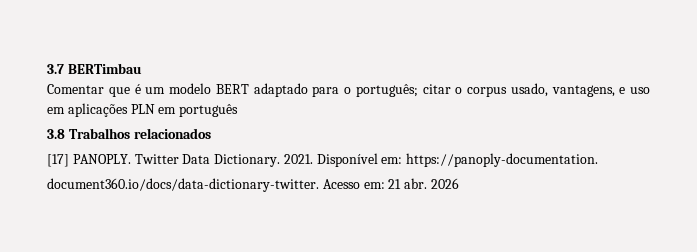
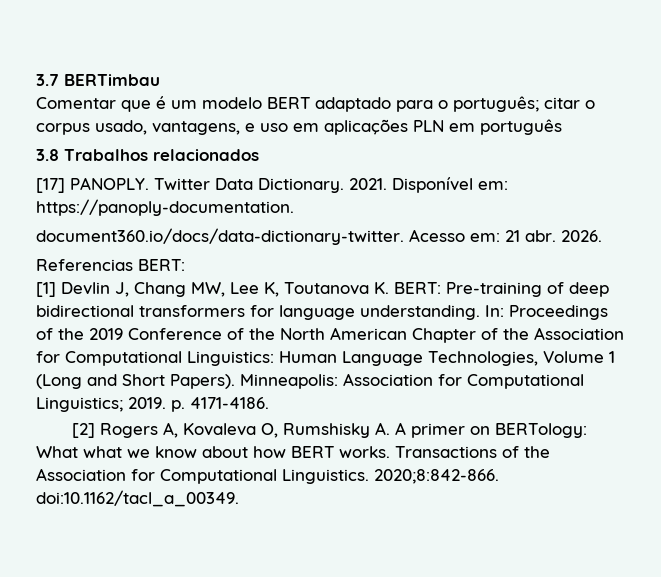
- 2026
+ 2026.
+ Referencias BERT:
+ [1] Devlin J, Chang MW, Lee K, Toutanova K. BERT: Pre-training of deep bidirectional transformers for language understanding. In: Proceedings of the 2019 Conference of the North American Chapter of the Association for Computational Linguistics: Human Language Technologies, Volume 1 (Long and Short Papers). Minneapolis: Association for Computational Linguistics; 2019. p. 4171-4186.
+ [2] Rogers A, Kovaleva O, Rumshisky A. A primer on BERTology: What what we know about how BERT works. Transactions of the Association for Computational Linguistics. 2020;8:842-866. doi:10.1162/tacl_a_00349.

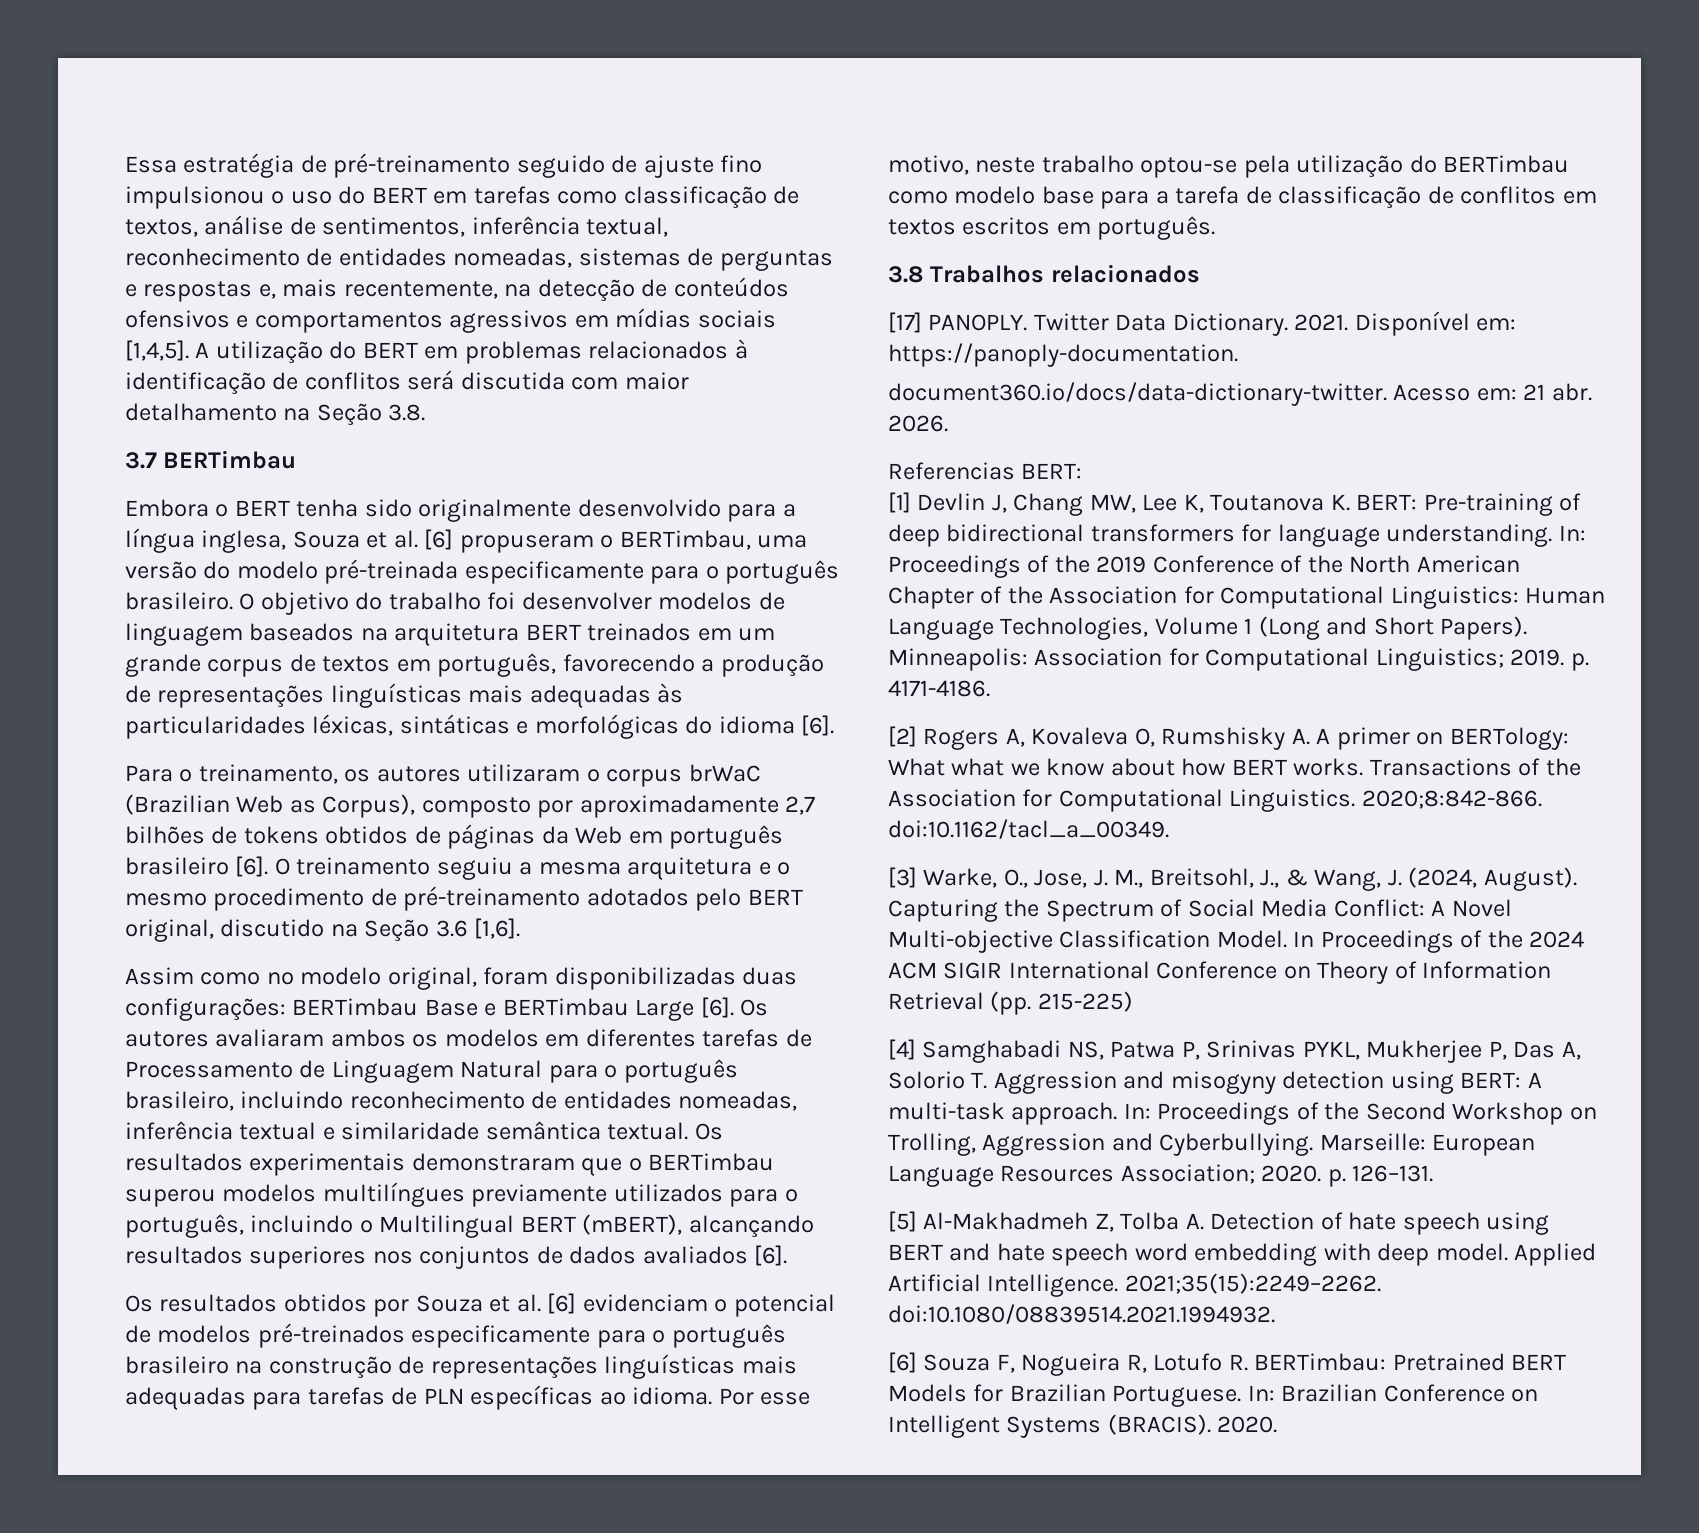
+ Essa estratégia de pré-treinamento seguido de ajuste fino impulsionou o uso do BERT em tarefas como classificação de textos, análise de sentimentos, inferência textual, reconhecimento de entidades nomeadas, sistemas de perguntas e respostas e, mais recentemente, na detecção de conteúdos ofensivos e comportamentos agressivos em mídias sociais [1,4,5]. A utilização do BERT em problemas relacionados à identificação de conflitos será discutida com maior detalhamento na Seção 3.8.
  3.7 BERTimbau
- Comentar que é um modelo BERT adaptado para o português; citar o corpus usado, vantagens, e uso em aplicações PLN em português
+ Embora o BERT tenha sido originalmente desenvolvido para a língua inglesa, Souza et al. [6] propuseram o BERTimbau, uma versão do modelo pré-treinada especificamente para o português brasileiro. O objetivo do trabalho foi desenvolver modelos de linguagem baseados na arquitetura BERT treinados em um grande corpus de textos em português, favorecendo a produção de representações linguísticas mais adequadas às particularidades léxicas, sintáticas e morfológicas do idioma [6].
+ Para o treinamento, os autores utilizaram o corpus brWaC (Brazilian Web as Corpus), composto por aproximadamente 2,7 bilhões de tokens obtidos de páginas da Web em português brasileiro [6]. O treinamento seguiu a mesma arquitetura e o mesmo procedimento de pré-treinamento adotados pelo BERT original, discutido na Seção 3.6 [1,6].
+ Assim como no modelo original, foram disponibilizadas duas configurações: BERTimbau Base e BERTimbau Large [6]. Os autores avaliaram ambos os modelos em diferentes tarefas de Processamento de Linguagem Natural para o português brasileiro, incluindo reconhecimento de entidades nomeadas, inferência textual e similaridade semântica textual. Os resultados experimentais demonstraram que o BERTimbau superou modelos multilíngues previamente utilizados para o português, incluindo o Multilingual BERT (mBERT), alcançando resultados superiores nos conjuntos de dados avaliados [6].
+ Os resultados obtidos por Souza et al. [6] evidenciam o potencial de modelos pré-treinados especificamente para o português brasileiro na construção de representações linguísticas mais adequadas para tarefas de PLN específicas ao idioma. Por esse motivo, neste trabalho optou-se pela utilização do BERTimbau como modelo base para a tarefa de classificação de conflitos em textos escritos em português.
+ [3] Warke, O., Jose, J. M., Breitsohl, J., & Wang, J. (2024, August). Capturing the Spectrum of Social Media Conflict: A Novel Multi-objective Classification Model. In Proceedings of the 2024 ACM SIGIR International Conference on Theory of Information Retrieval (pp. 215-225)
+ [4] Samghabadi NS, Patwa P, Srinivas PYKL, Mukherjee P, Das A, Solorio T. Aggression and misogyny detection using BERT: A multi-task approach. In: Proceedings of the Second Workshop on Trolling, Aggression and Cyberbullying. Marseille: European Language Resources Association; 2020. p. 126–131.
+ [5] Al-Makhadmeh Z, Tolba A. Detection of hate speech using BERT and hate speech word embedding with deep model. Applied Artificial Intelligence. 2021;35(15):2249–2262. doi:10.1080/08839514.2021.1994932.
+ [6] Souza F, Nogueira R, Lotufo R. BERTimbau: Pretrained BERT Models for Brazilian Portuguese. In: Brazilian Conference on Intelligent Systems (BRACIS). 2020.

